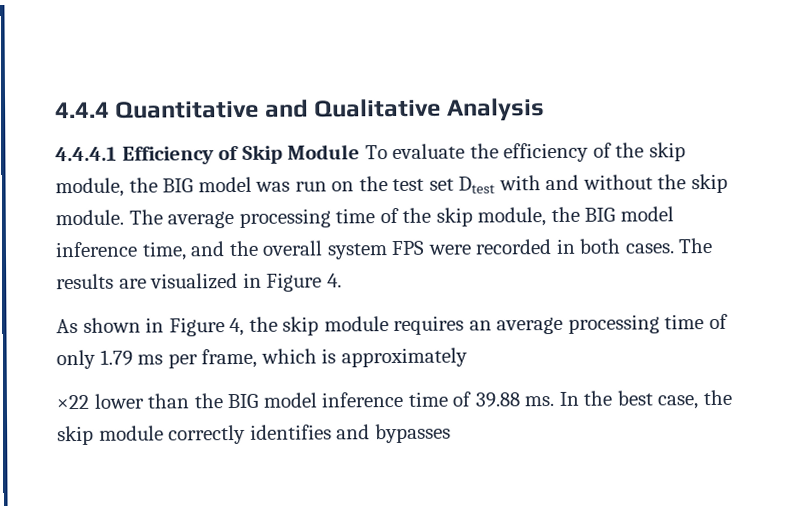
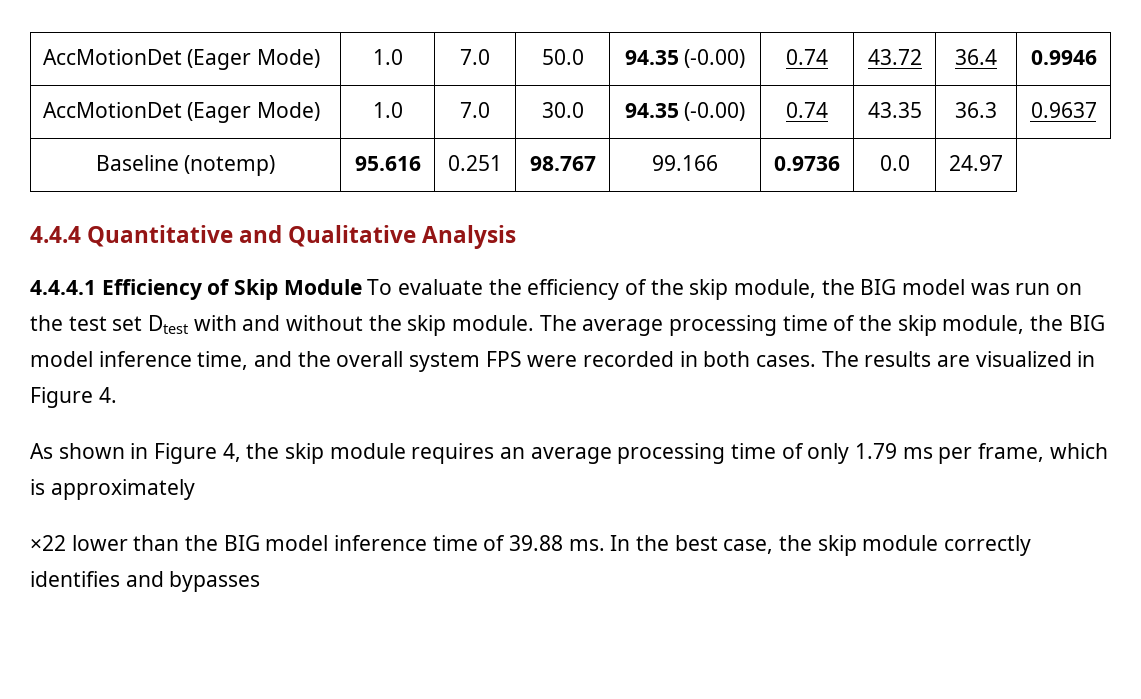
+ AccMotionDet (Eager Mode) | 1.0 | 7.0 | 50.0 | 94.35 (-0.00) | 0.74 | 43.72 | 36.4 | 0.9946
+ AccMotionDet (Eager Mode) | 1.0 | 7.0 | 30.0 | 94.35 (-0.00) | 0.74 | 43.35 | 36.3 | 0.9637
+ Baseline (notemp) | 95.616 | 0.251 | 98.767 | 99.166 | 0.9736 | 0.0 | 24.97

